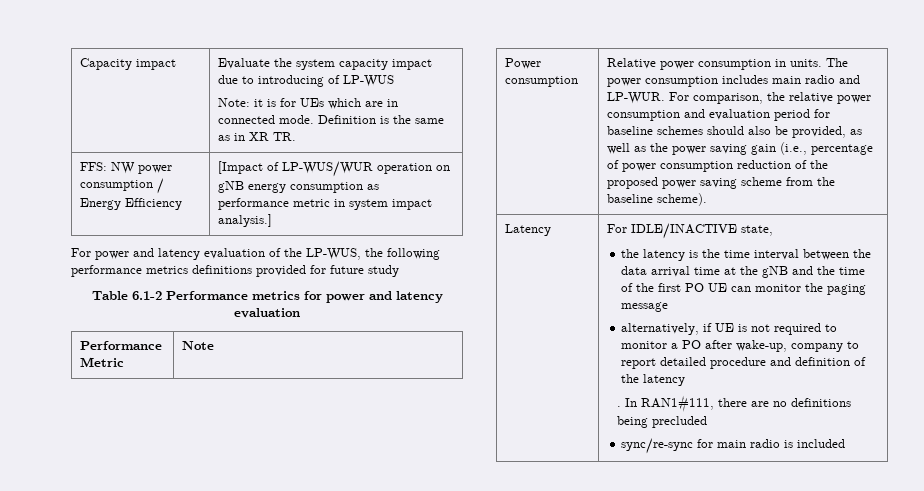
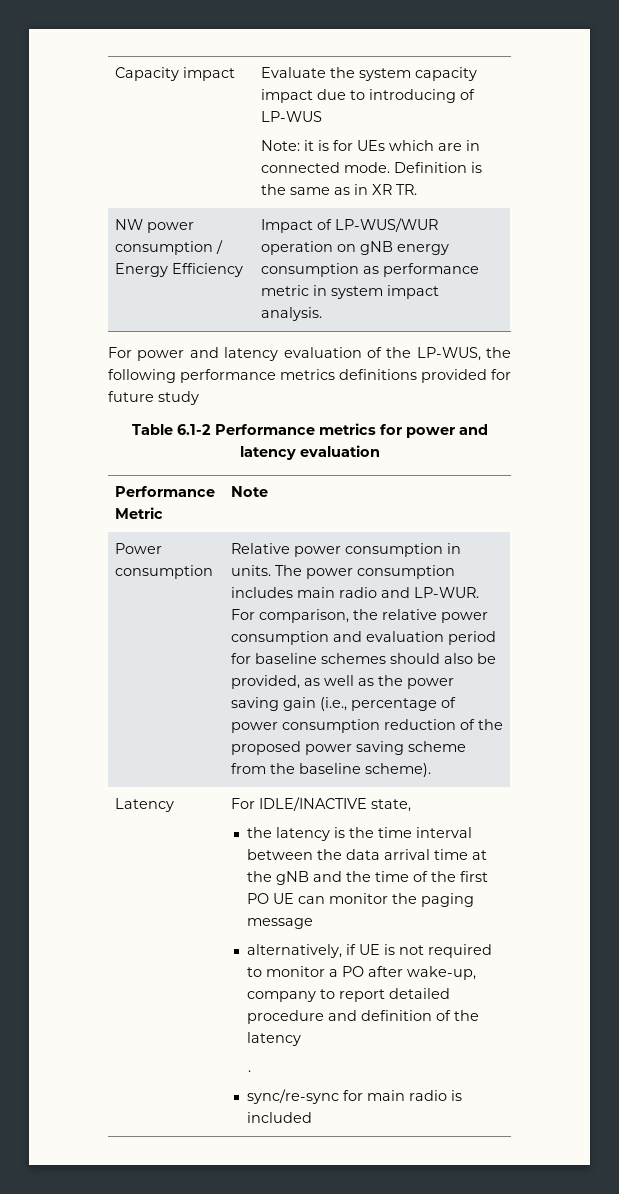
- FFS: NW power consumption / Energy Efficiency | [Impact of LP-WUS/WUR operation on gNB energy consumption as performance metric in system impact analysis.]
+ NW power consumption / Energy Efficiency | Impact of LP-WUS/WUR operation on gNB energy consumption as performance metric in system impact analysis.
- In RAN1#111, there are no definitions being precluded

